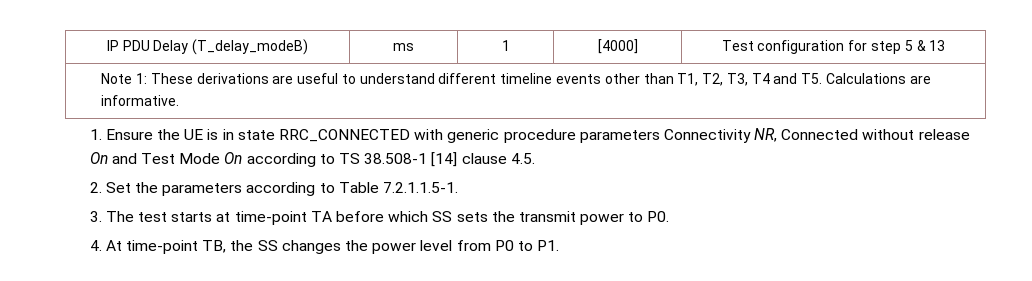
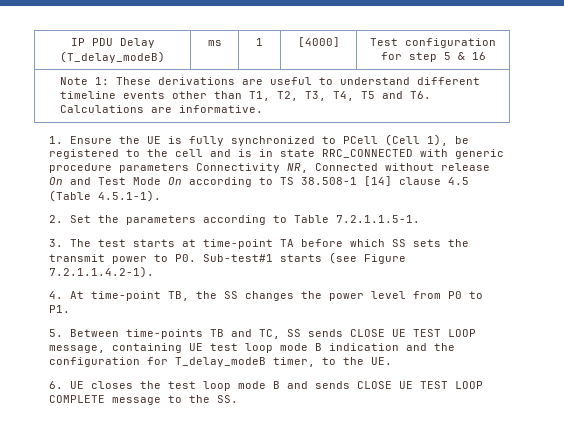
- IP PDU Delay (T_delay_modeB) | ms | 1 | [4000] | Test configuration for step 5 & 13
+ IP PDU Delay (T_delay_modeB) | ms | 1 | [4000] | Test configuration for step 5 & 16
- Note 1: These derivations are useful to understand different timeline events other than T1, T2, T3, T4 and T5. Calculations are informative.
+ Note 1: These derivations are useful to understand different timeline events other than T1, T2, T3, T4, T5 and T6. Calculations are informative.
- 1. Ensure the UE is in state RRC_CONNECTED with generic procedure parameters Connectivity NR, Connected without release On and Test Mode On according to TS 38.508-1 [14] clause 4.5.
+ 1. Ensure the UE is fully synchronized to PCell (Cell 1), be registered to the cell and is in state RRC_CONNECTED with generic procedure parameters Connectivity NR, Connected without release On and Test Mode On according to TS 38.508-1 [14] clause 4.5 (Table 4.5.1-1).
- 3. The test starts at time-point TA before which SS sets the transmit power to P0.
+ 3. The test starts at time-point TA before which SS sets the transmit power to P0. Sub-test#1 starts (see Figure 7.2.1.1.4.2-1).
+ 5. Between time-points TB and TC, SS sends CLOSE UE TEST LOOP message, containing UE test loop mode B indication and the configuration for T_delay_modeB timer, to the UE.
+ 6. UE closes the test loop mode B and sends CLOSE UE TEST LOOP COMPLETE message to the SS.

